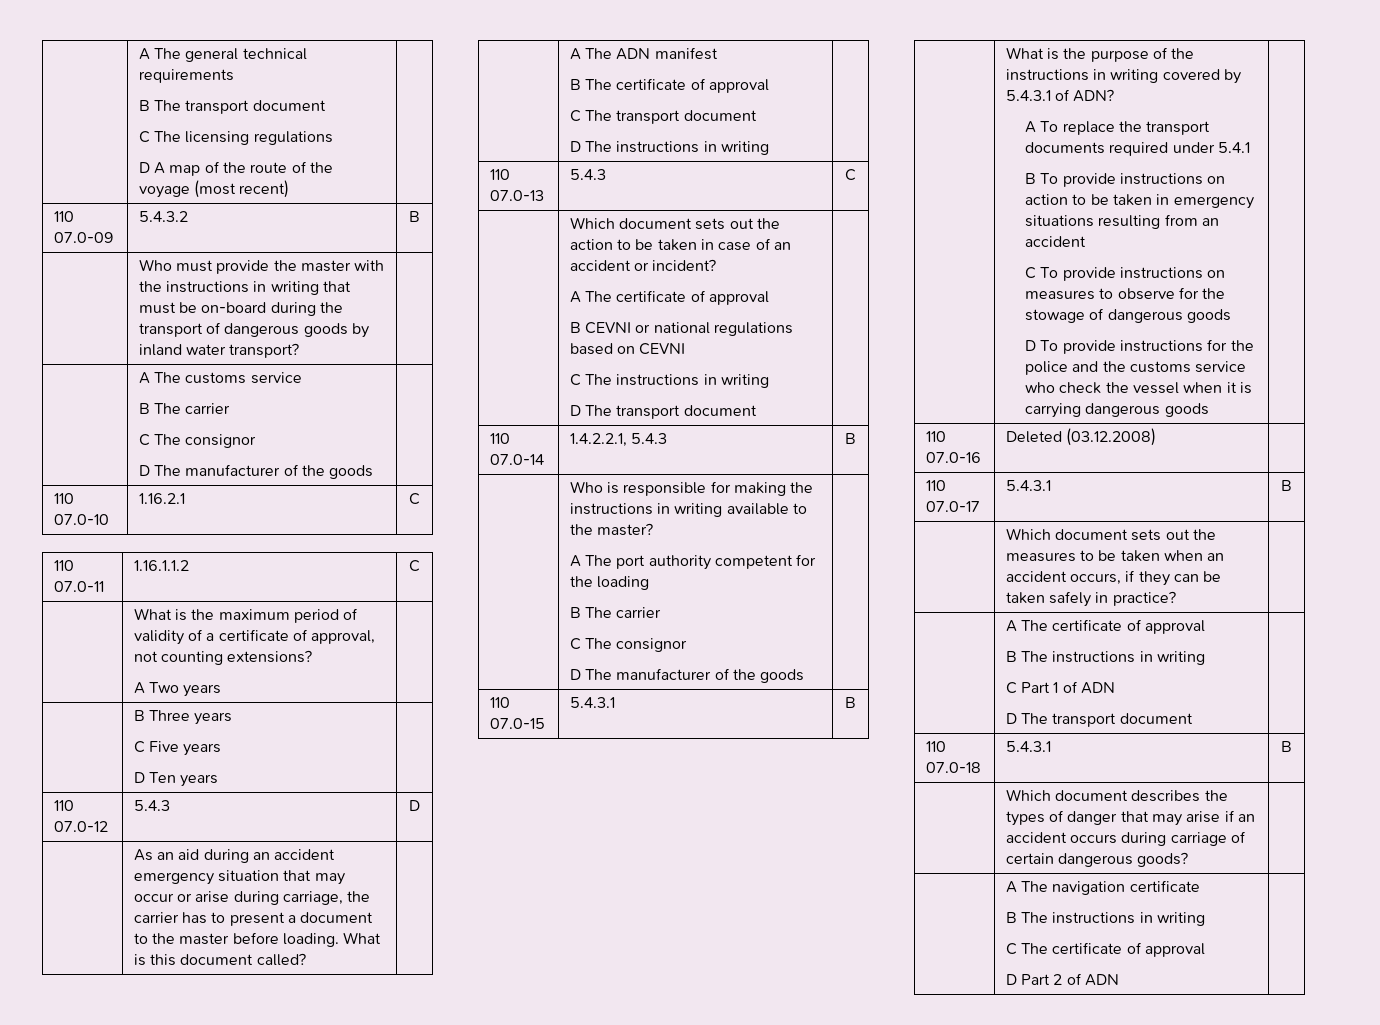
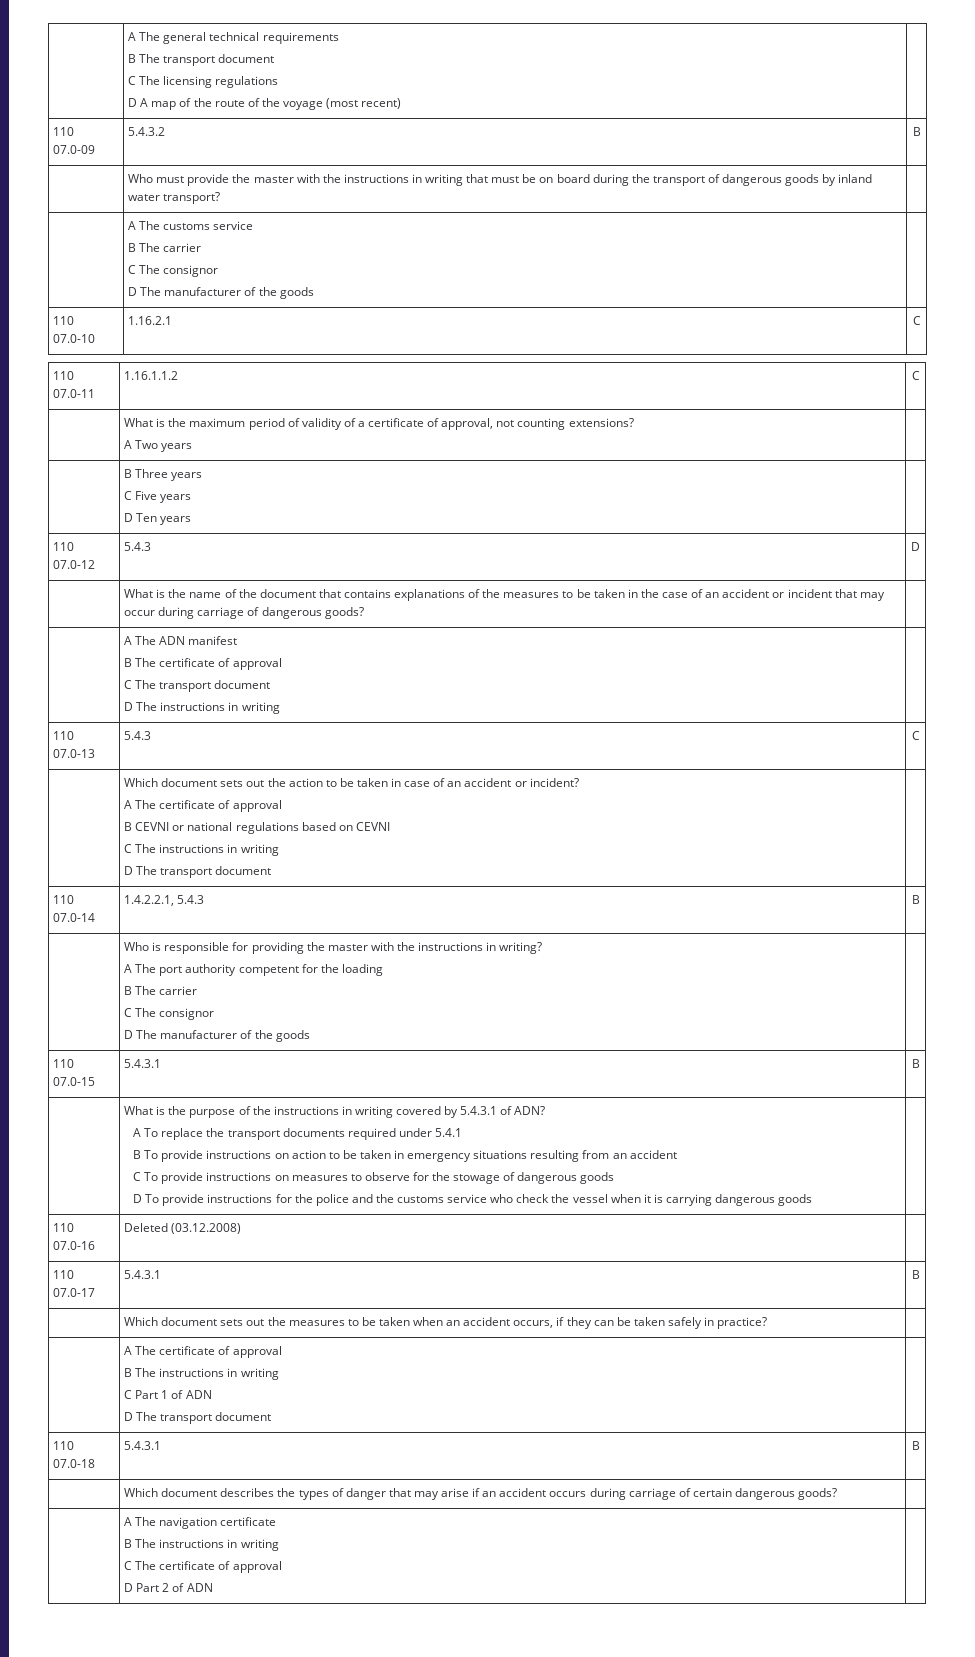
- | Who must provide the master with the instructions in writing that must be on-board during the transport of dangerous goods by inland water transport? |
+ | Who must provide the master with the instructions in writing that must be on board during the transport of dangerous goods by inland water transport? |
- | As an aid during an accident emergency situation that may occur or arise during carriage, the carrier has to present a document to the master before loading. What is this document called? |
+ | What is the name of the document that contains explanations of the measures to be taken in the case of an accident or incident that may occur during carriage of dangerous goods? |
- | Who is responsible for making the instructions in writing available to the master?
+ | Who is responsible for providing the master with the instructions in writing?

